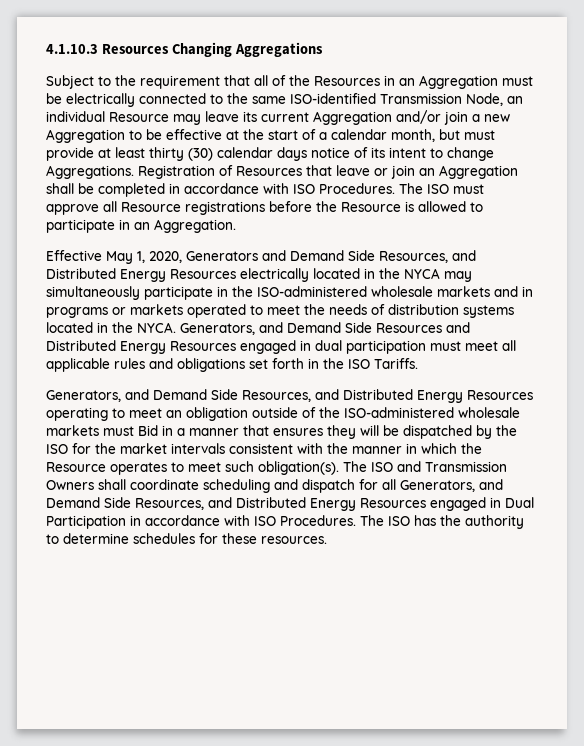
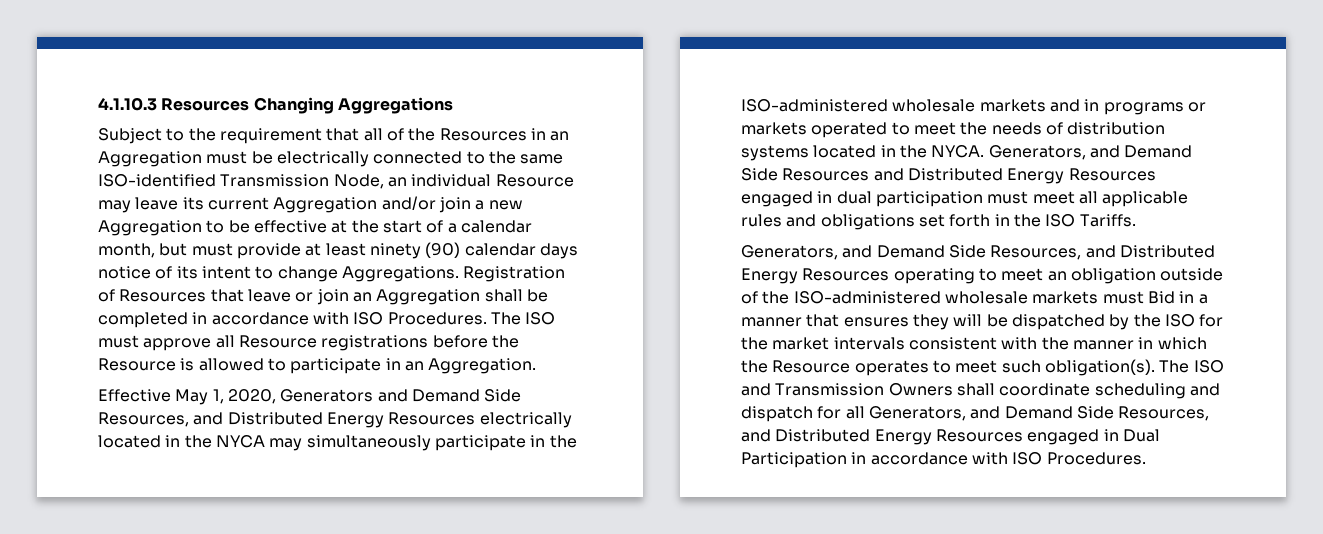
- Subject to the requirement that all of the Resources in an Aggregation must be electrically connected to the same ISO-identified Transmission Node, an individual Resource may leave its current Aggregation and/or join a new Aggregation to be effective at the start of a calendar month, but must provide at least thirty (30) calendar days notice of its intent to change Aggregations.
+ Subject to the requirement that all of the Resources in an Aggregation must be electrically connected to the same ISO-identified Transmission Node, an individual Resource may leave its current Aggregation and/or join a new Aggregation to be effective at the start of a calendar month, but must provide at least ninety (90) calendar days notice of its intent to change Aggregations.
- The ISO has the authority to determine schedules for these resources.

